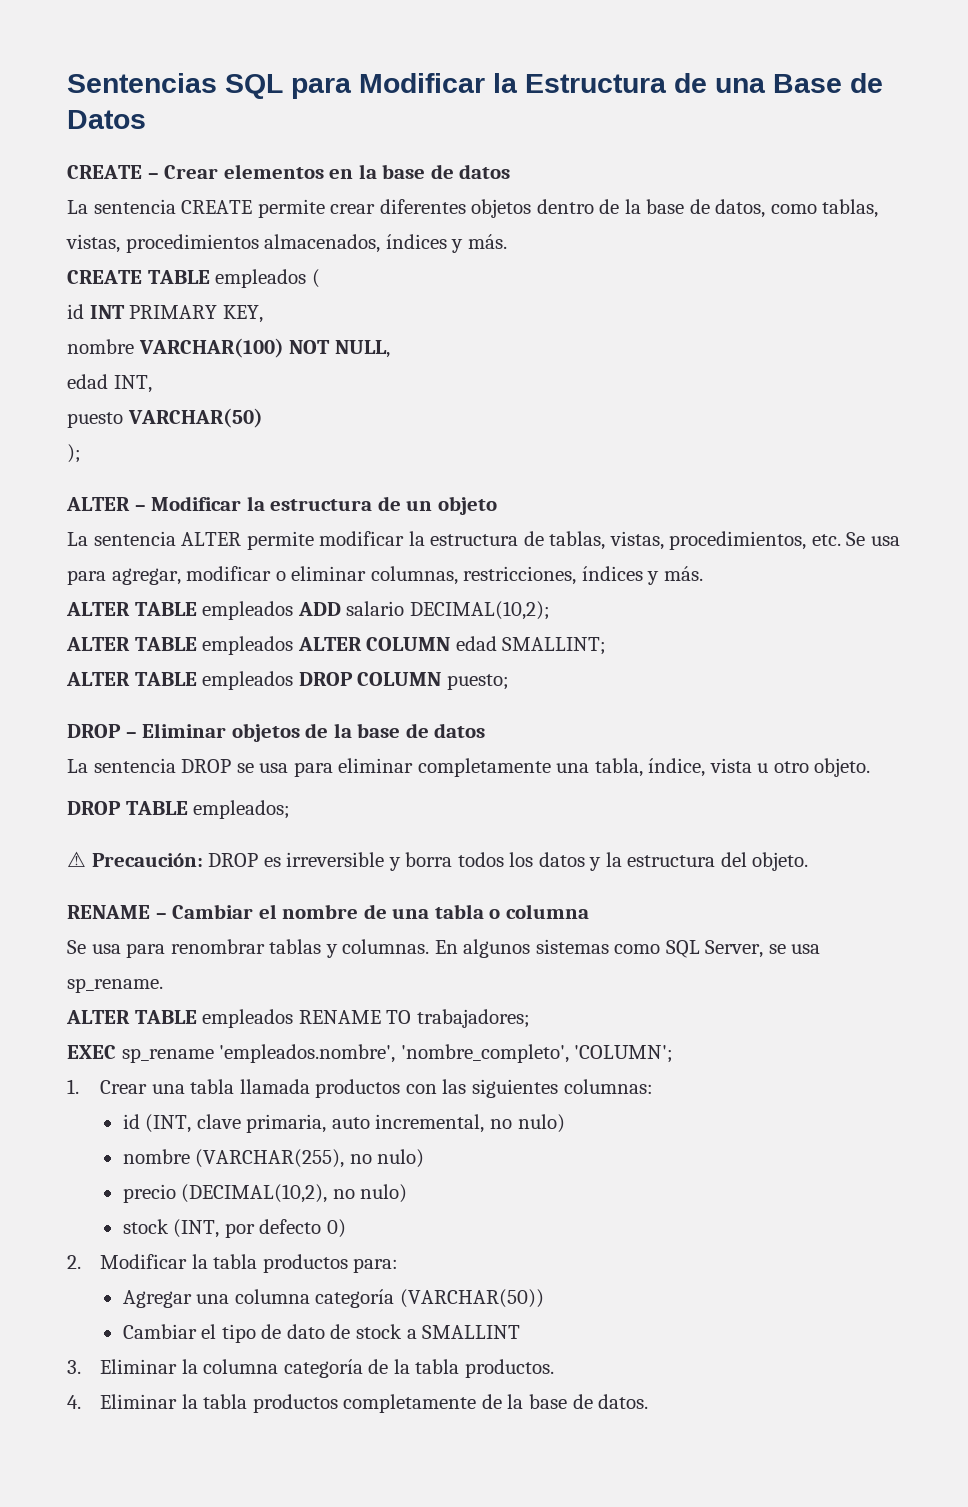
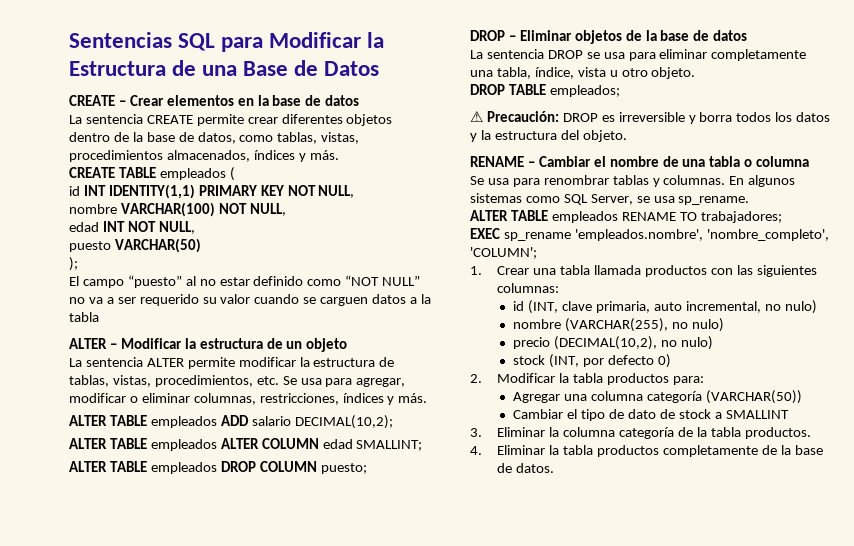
- id INT PRIMARY KEY,
+ id INT IDENTITY(1,1) PRIMARY KEY NOT NULL,
- edad INT,
+ edad INT NOT NULL,
+ El campo “puesto” al no estar definido como “NOT NULL” no va a ser requerido su valor cuando se carguen datos a la tabla

